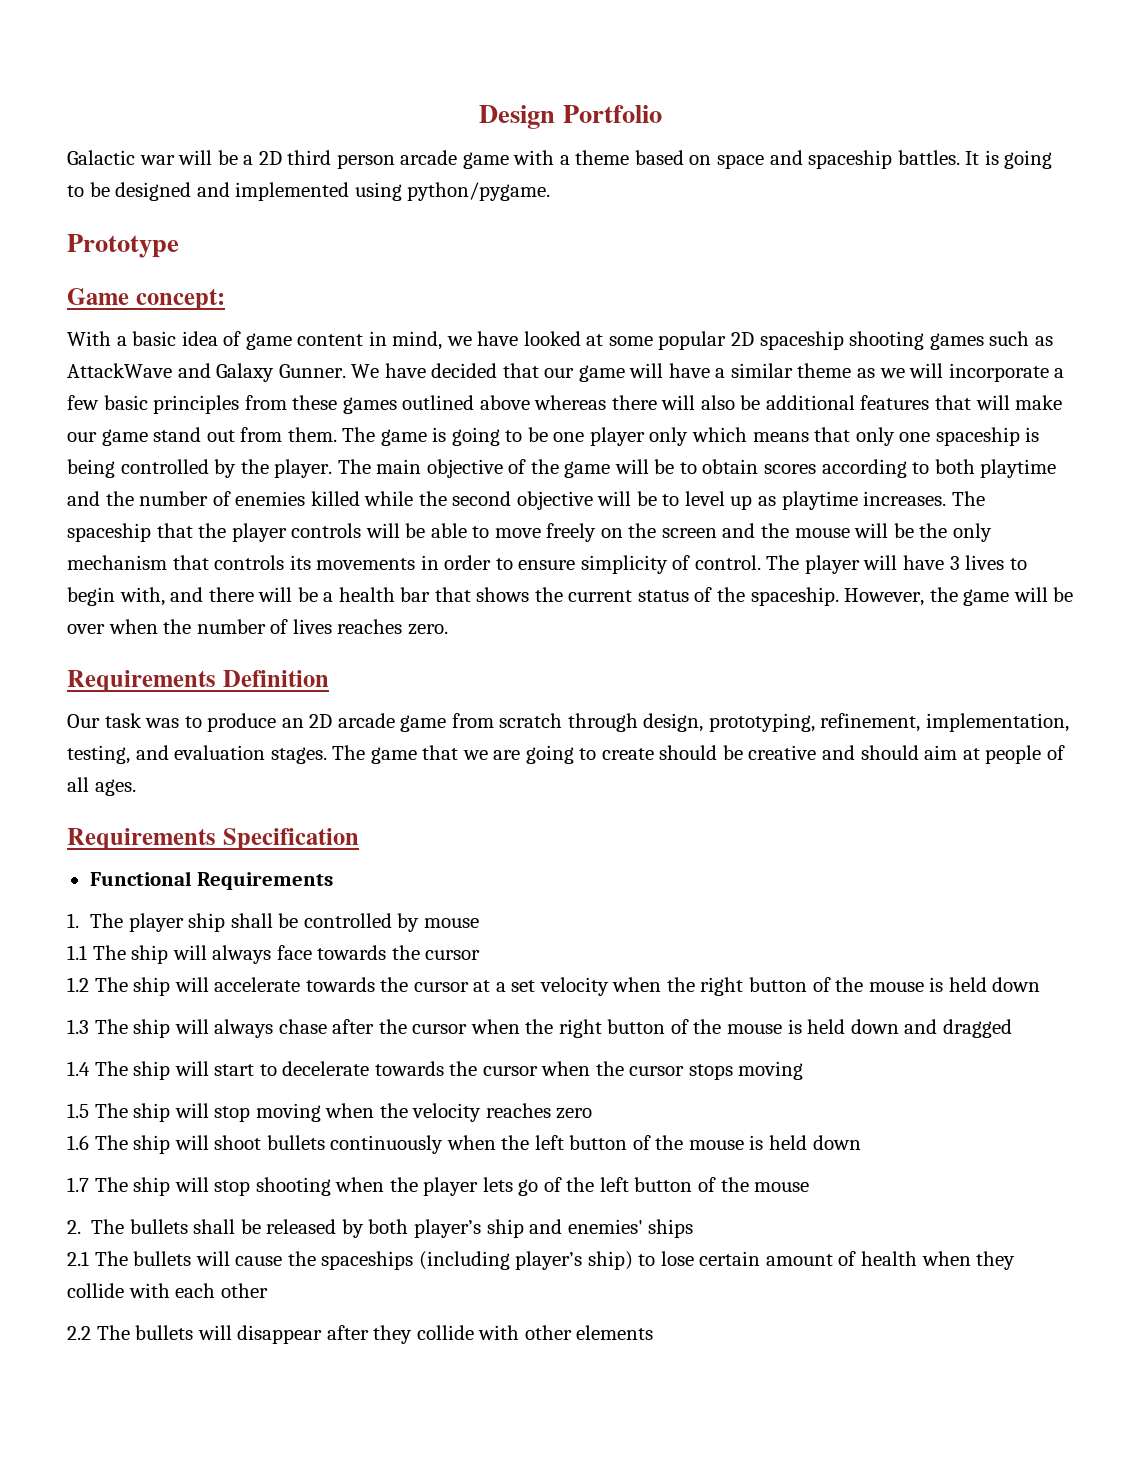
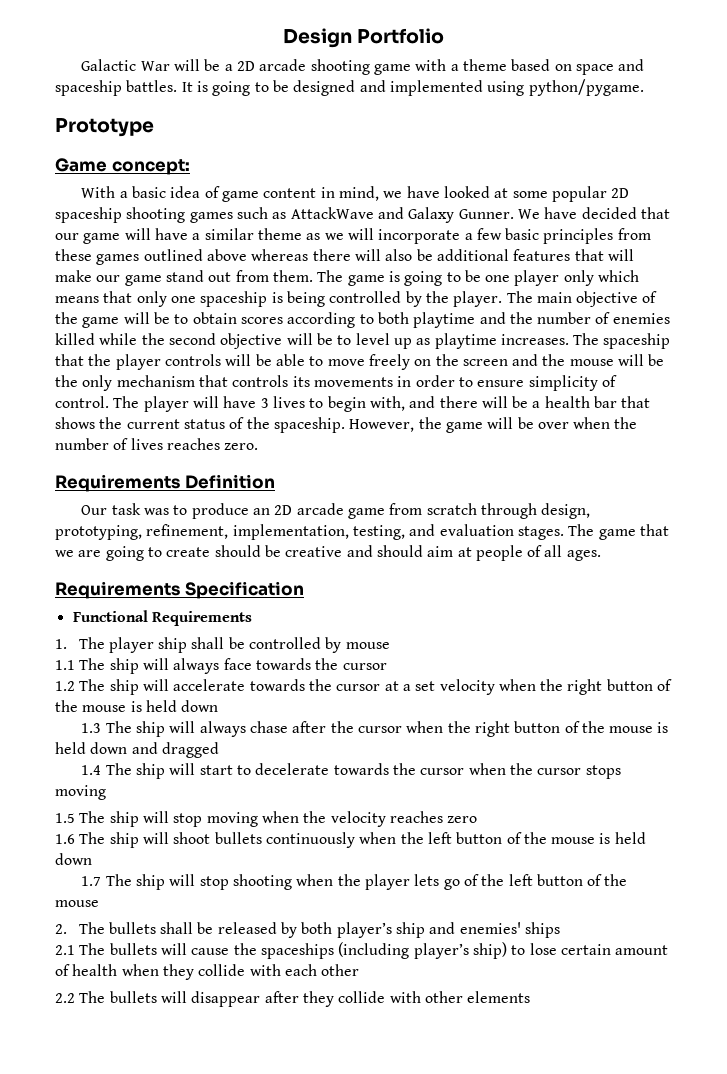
- Galactic war will be a 2D third person arcade game with a theme based on space and spaceship battles.
+ Galactic War will be a 2D arcade shooting game with a theme based on space and spaceship battles.

